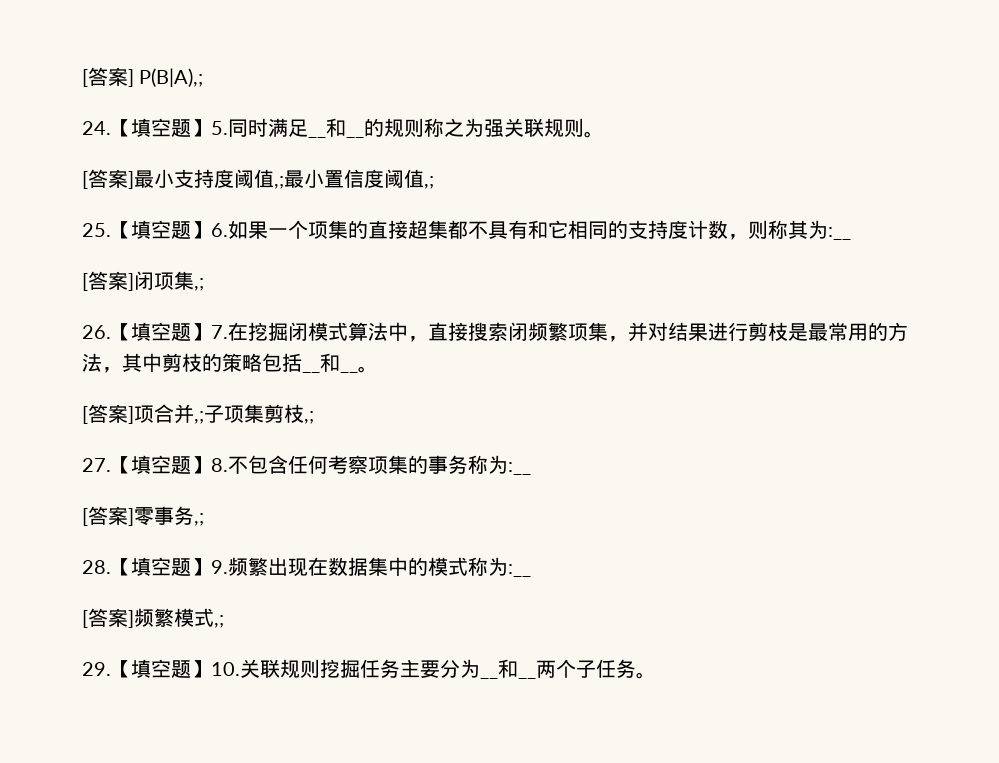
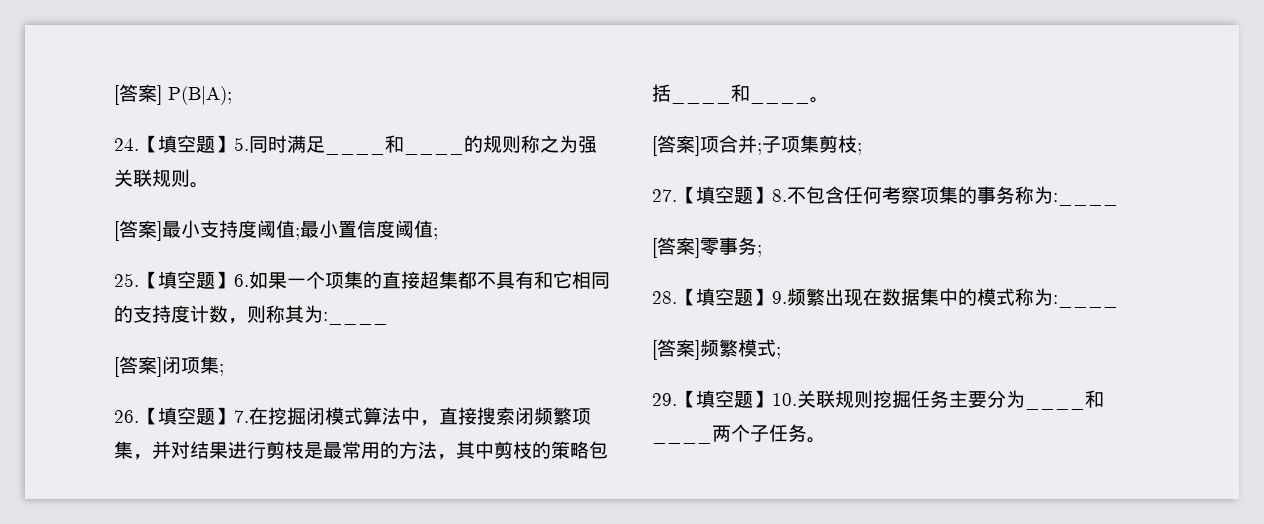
- [答案] P(B|A),;
+ [答案] P(B|A);
- 24.【填空题】5.同时满足__和__的规则称之为强关联规则。
+ 24.【填空题】5.同时满足____和____的规则称之为强关联规则。
- [答案]最小支持度阈值,;最小置信度阈值,;
+ [答案]最小支持度阈值;最小置信度阈值;
- 25.【填空题】6.如果一个项集的直接超集都不具有和它相同的支持度计数，则称其为:__
+ 25.【填空题】6.如果一个项集的直接超集都不具有和它相同的支持度计数，则称其为:____
- [答案]闭项集,;
+ [答案]闭项集;
- 26.【填空题】7.在挖掘闭模式算法中，直接搜索闭频繁项集，并对结果进行剪枝是最常用的方法，其中剪枝的策略包括__和__。
+ 26.【填空题】7.在挖掘闭模式算法中，直接搜索闭频繁项集，并对结果进行剪枝是最常用的方法，其中剪枝的策略包括____和____。
- [答案]项合并,;子项集剪枝,;
+ [答案]项合并;子项集剪枝;
- 27.【填空题】8.不包含任何考察项集的事务称为:__
+ 27.【填空题】8.不包含任何考察项集的事务称为:____
- [答案]零事务,;
+ [答案]零事务;
- 28.【填空题】9.频繁出现在数据集中的模式称为:__
+ 28.【填空题】9.频繁出现在数据集中的模式称为:____
- [答案]频繁模式,;
+ [答案]频繁模式;
- 29.【填空题】10.关联规则挖掘任务主要分为__和__两个子任务。
+ 29.【填空题】10.关联规则挖掘任务主要分为____和____两个子任务。

